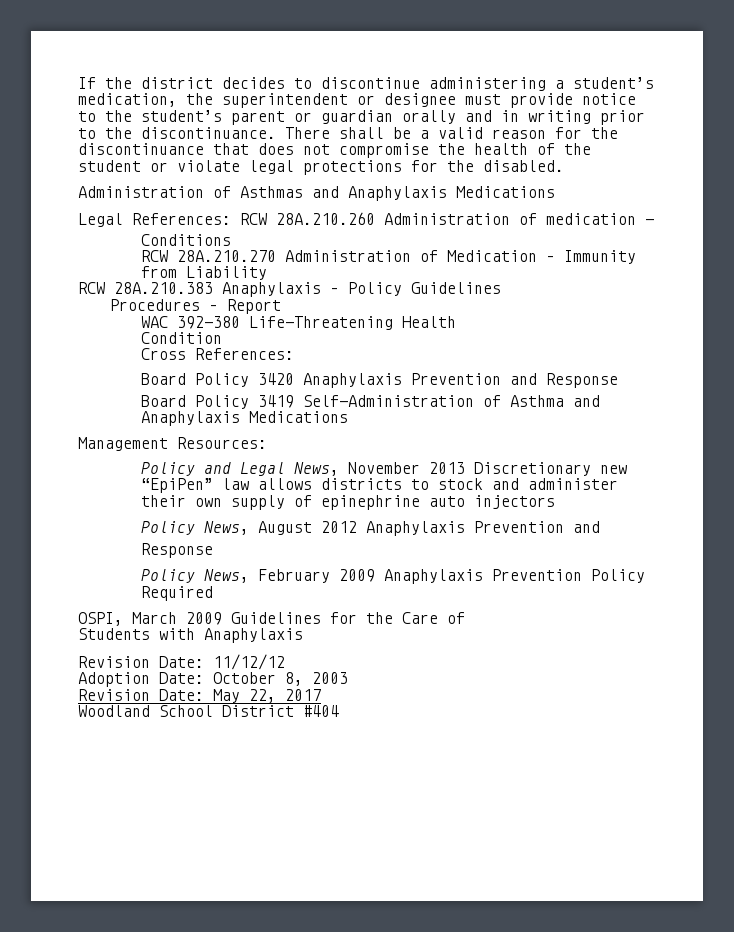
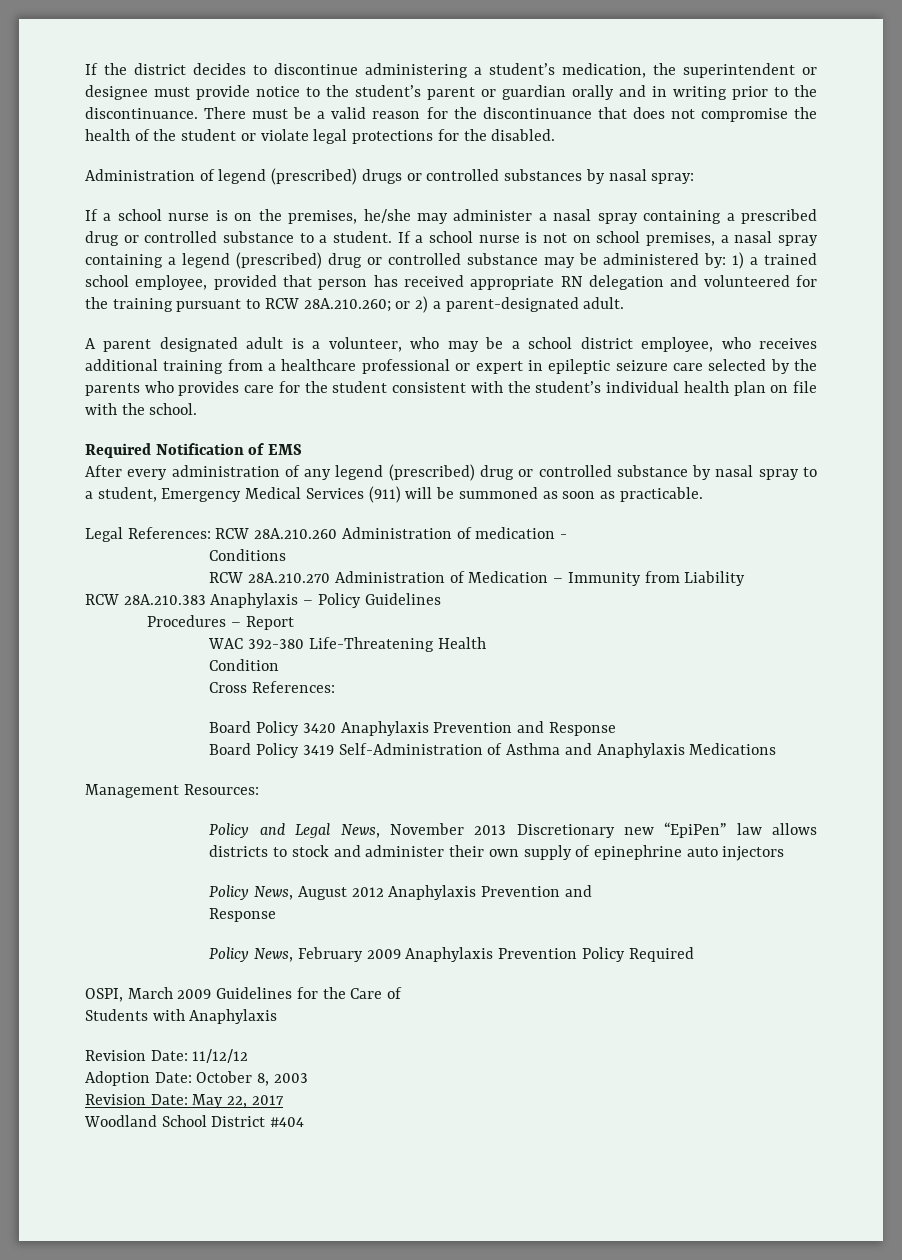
- There shall be a valid reason for the discontinuance that does not compromise the health of the student or violate legal protections for the disabled.
+ There must be a valid reason for the discontinuance that does not compromise the health of the student or violate legal protections for the disabled.
- Administration of Asthmas and Anaphylaxis Medications
+ Administration of legend (prescribed) drugs or controlled substances by nasal spray:
+ If a school nurse is on the premises, he/she may administer a nasal spray containing a prescribed drug or controlled substance to a student. If a school nurse is not on school premises, a nasal spray containing a legend (prescribed) drug or controlled substance may be administered by: 1) a trained school employee, provided that person has received appropriate RN delegation and volunteered for the training pursuant to RCW 28A.210.260; or 2) a parent-designated adult.
+ A parent designated adult is a volunteer, who may be a school district employee, who receives additional training from a healthcare professional or expert in epileptic seizure care selected by the parents who provides care for the student consistent with the student’s individual health plan on file with the school.
+ Required Notification of EMS
+ After every administration of any legend (prescribed) drug or controlled substance by nasal spray to a student, Emergency Medical Services (911) will be summoned as soon as practicable.

